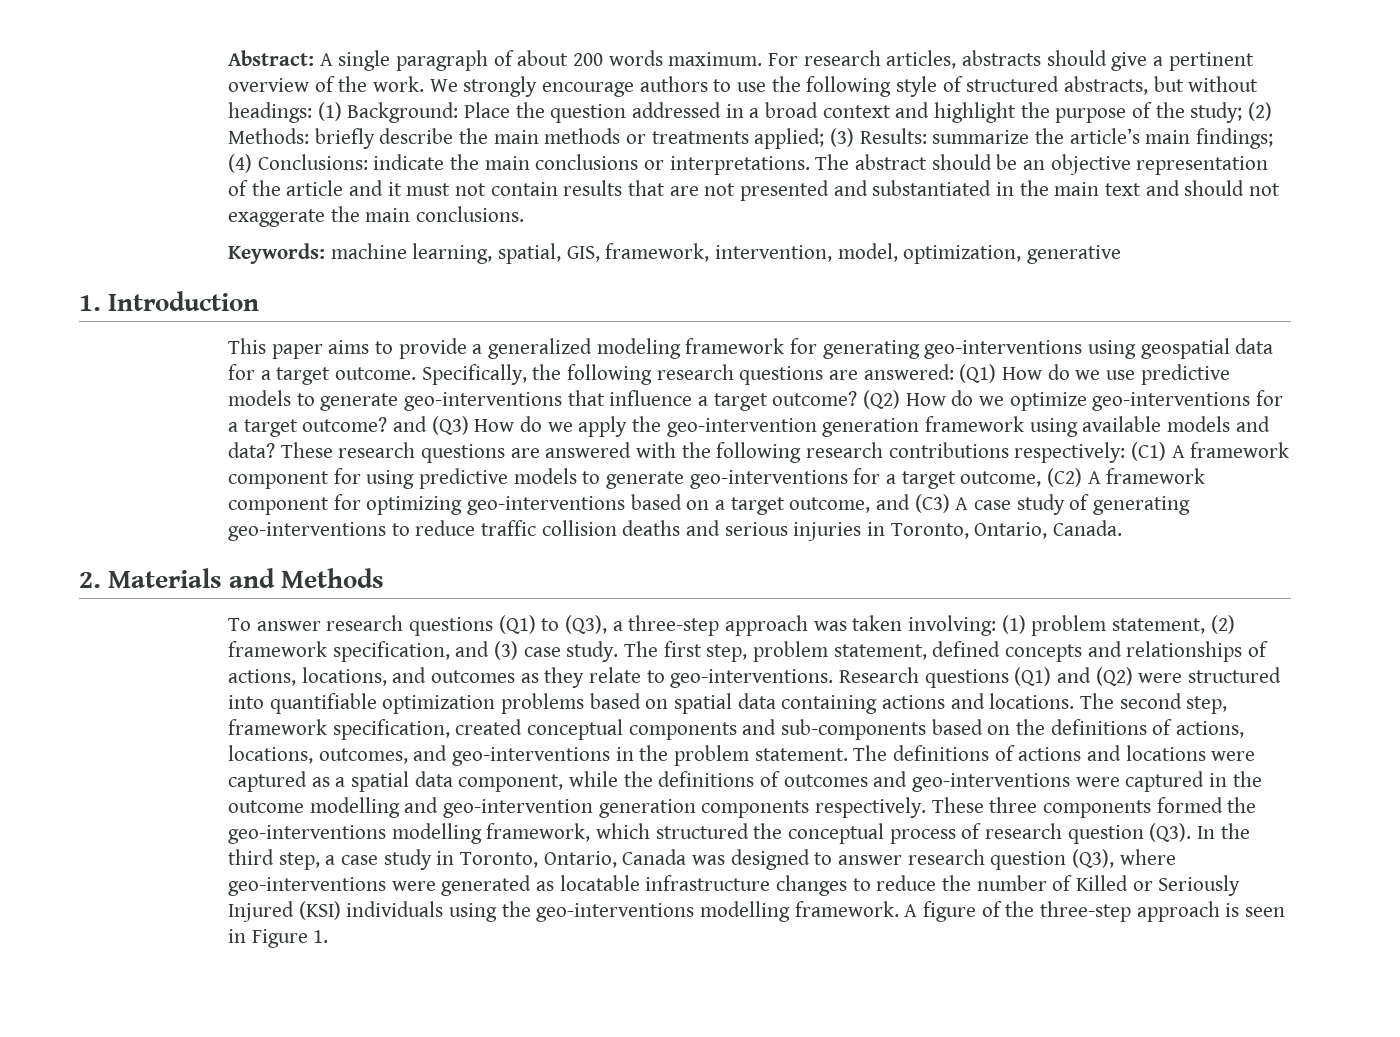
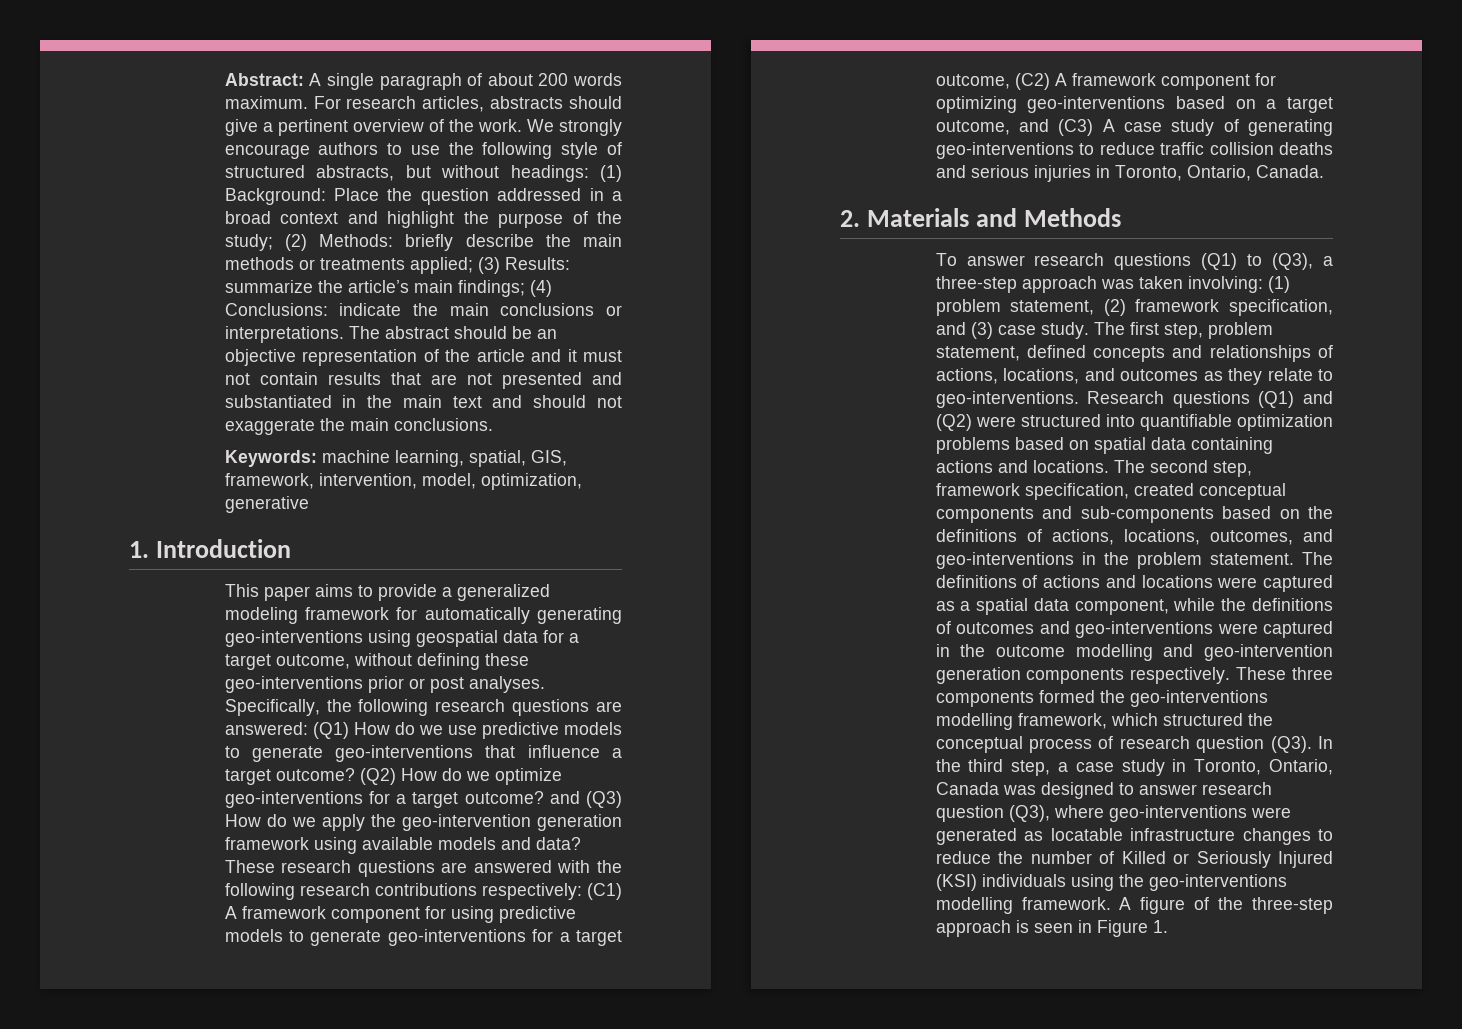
- This paper aims to provide a generalized modeling framework for generating geo-interventions using geospatial data for a target outcome.
+ This paper aims to provide a generalized modeling framework for automatically generating geo-interventions using geospatial data for a target outcome, without defining these geo-interventions prior or post analyses.

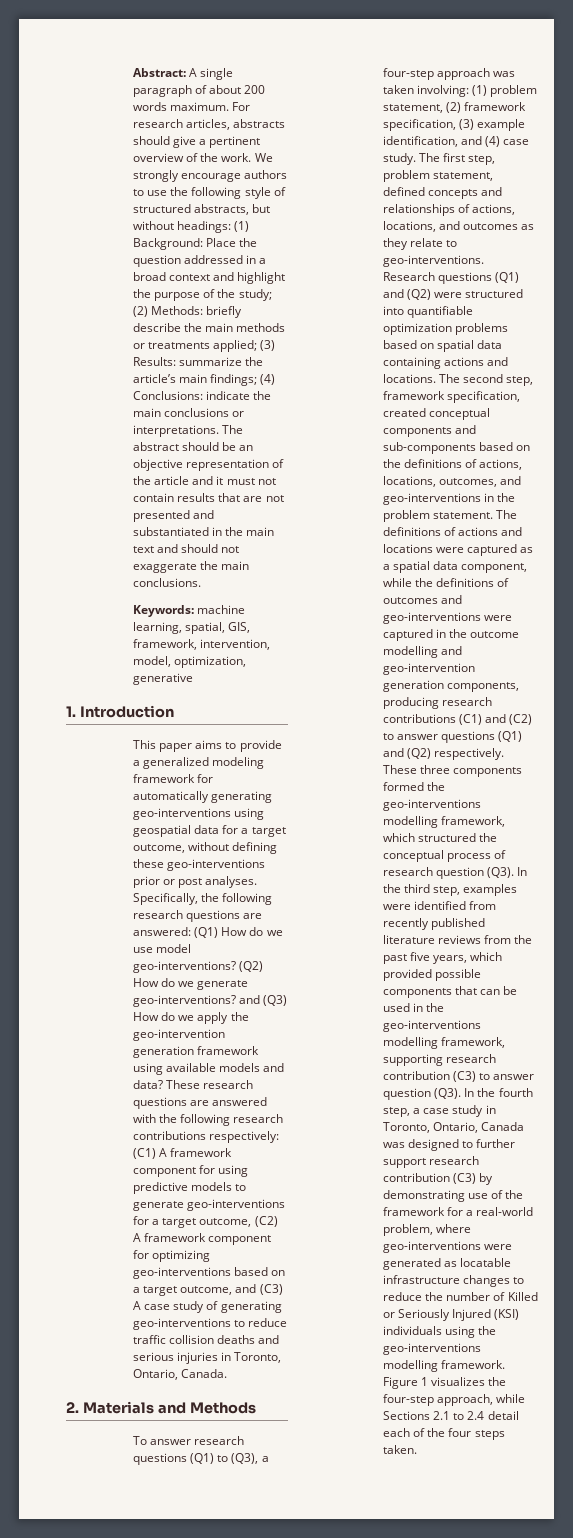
- Specifically, the following research questions are answered: (Q1) How do we use predictive models to generate geo-interventions that influence a target outcome? (Q2) How do we optimize geo-interventions for a target outcome? and (Q3) How do we apply the geo-intervention generation framework using available models and data?
+ Specifically, the following research questions are answered: (Q1) How do we use model geo-interventions? (Q2) How do we generate geo-interventions? and (Q3) How do we apply the geo-intervention generation framework using available models and data?
- To answer research questions (Q1) to (Q3), a three-step approach was taken involving: (1) problem statement, (2) framework specification, and (3) case study.
+ To answer research questions (Q1) to (Q3), a four-step approach was taken involving: (1) problem statement, (2) framework specification, (3) example identification, and (4) case study.
- The definitions of actions and locations were captured as a spatial data component, while the definitions of outcomes and geo-interventions were captured in the outcome modelling and geo-intervention generation components respectively.
+ The definitions of actions and locations were captured as a spatial data component, while the definitions of outcomes and geo-interventions were captured in the outcome modelling and geo-intervention generation components, producing research contributions (C1) and (C2) to answer questions (Q1) and (Q2) respectively.
- These three components formed the geo-interventions modelling framework, which structured the conceptual process of research question (Q3). In the third step, a case study in Toronto, Ontario, Canada was designed to answer research question (Q3), where geo-interventions were generated as locatable infrastructure changes to reduce the number of Killed or Seriously Injured (KSI) individuals using the geo-interventions modelling framework.
+ These three components formed the geo-interventions modelling framework, which structured the conceptual process of research question (Q3). In the third step, examples were identified from recently published literature reviews from the past five years, which provided possible components that can be used in the geo-interventions modelling framework, supporting research contribution (C3) to answer question (Q3). In the fourth step, a case study in Toronto, Ontario, Canada was designed to further support research contribution (C3) by demonstrating use of the framework for a real-world problem, where geo-interventions were generated as locatable infrastructure changes to reduce the number of Killed or Seriously Injured (KSI) individuals using the geo-interventions modelling framework.
- A figure of the three-step approach is seen in Figure 1.
+ Figure 1 visualizes the four-step approach, while Sections 2.1 to 2.4 detail each of the four steps taken.

